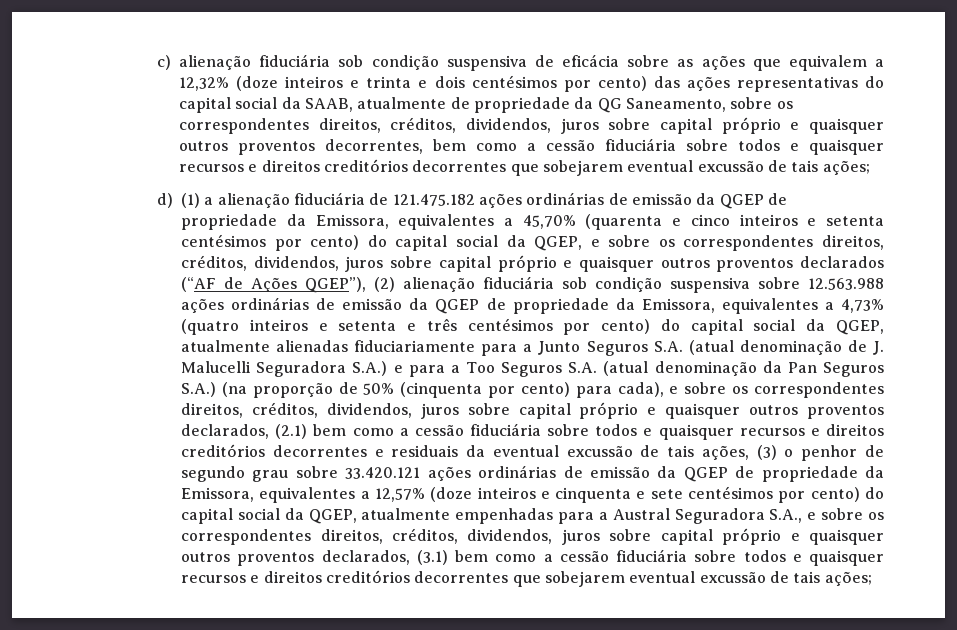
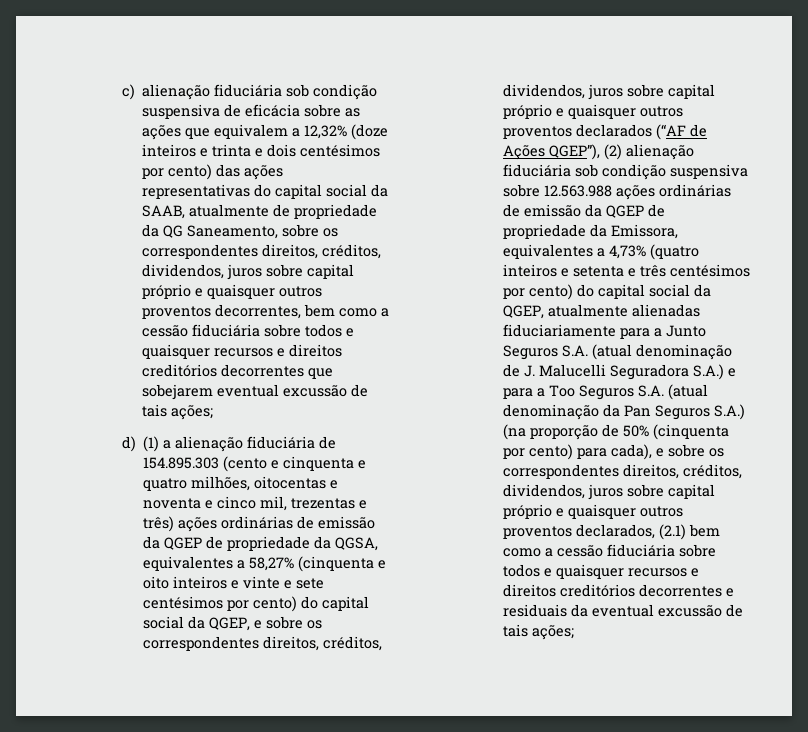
- d) (1) a alienação fiduciária de 121.475.182 ações ordinárias de emissão da QGEP de propriedade da Emissora, equivalentes a 45,70% (quarenta e cinco inteiros e setenta centésimos por cento) do capital social da QGEP, e sobre os correspondentes direitos, créditos, dividendos, juros sobre capital próprio e quaisquer outros proventos declarados (“AF de Ações QGEP”), (2) alienação fiduciária sob condição suspensiva sobre 12.563.988 ações ordinárias de emissão da QGEP de propriedade da Emissora, equivalentes a 4,73% (quatro inteiros e setenta e três centésimos por cento) do capital social da QGEP, atualmente alienadas fiduciariamente para a Junto Seguros S.A. (atual denominação de J. Malucelli Seguradora S.A.) e para a Too Seguros S.A. (atual denominação da Pan Seguros S.A.) (na proporção de 50% (cinquenta por cento) para cada), e sobre os correspondentes direitos, créditos, dividendos, juros sobre capital próprio e quaisquer outros proventos declarados, (2.1) bem como a cessão fiduciária sobre todos e quaisquer recursos e direitos creditórios decorrentes e residuais da eventual excussão de tais ações, (3) o penhor de segundo grau sobre 33.420.121 ações ordinárias de emissão da QGEP de propriedade da Emissora, equivalentes a 12,57% (doze inteiros e cinquenta e sete centésimos por cento) do capital social da QGEP, atualmente empenhadas para a Austral Seguradora S.A., e sobre os correspondentes direitos, créditos, dividendos, juros sobre capital próprio e quaisquer outros proventos declarados, (3.1) bem como a cessão fiduciária sobre todos e quaisquer recursos e direitos creditórios decorrentes que sobejarem eventual excussão de tais ações;
+ d) (1) a alienação fiduciária de 154.895.303 (cento e cinquenta e quatro milhões, oitocentas e noventa e cinco mil, trezentas e três) ações ordinárias de emissão da QGEP de propriedade da QGSA, equivalentes a 58,27% (cinquenta e oito inteiros e vinte e sete centésimos por cento) do capital social da QGEP, e sobre os correspondentes direitos, créditos, dividendos, juros sobre capital próprio e quaisquer outros proventos declarados (“AF de Ações QGEP”), (2) alienação fiduciária sob condição suspensiva sobre 12.563.988 ações ordinárias de emissão da QGEP de propriedade da Emissora, equivalentes a 4,73% (quatro inteiros e setenta e três centésimos por cento) do capital social da QGEP, atualmente alienadas fiduciariamente para a Junto Seguros S.A. (atual denominação de J. Malucelli Seguradora S.A.) e para a Too Seguros S.A. (atual denominação da Pan Seguros S.A.) (na proporção de 50% (cinquenta por cento) para cada), e sobre os correspondentes direitos, créditos, dividendos, juros sobre capital próprio e quaisquer outros proventos declarados, (2.1) bem como a cessão fiduciária sobre todos e quaisquer recursos e direitos creditórios decorrentes e residuais da eventual excussão de tais ações;

